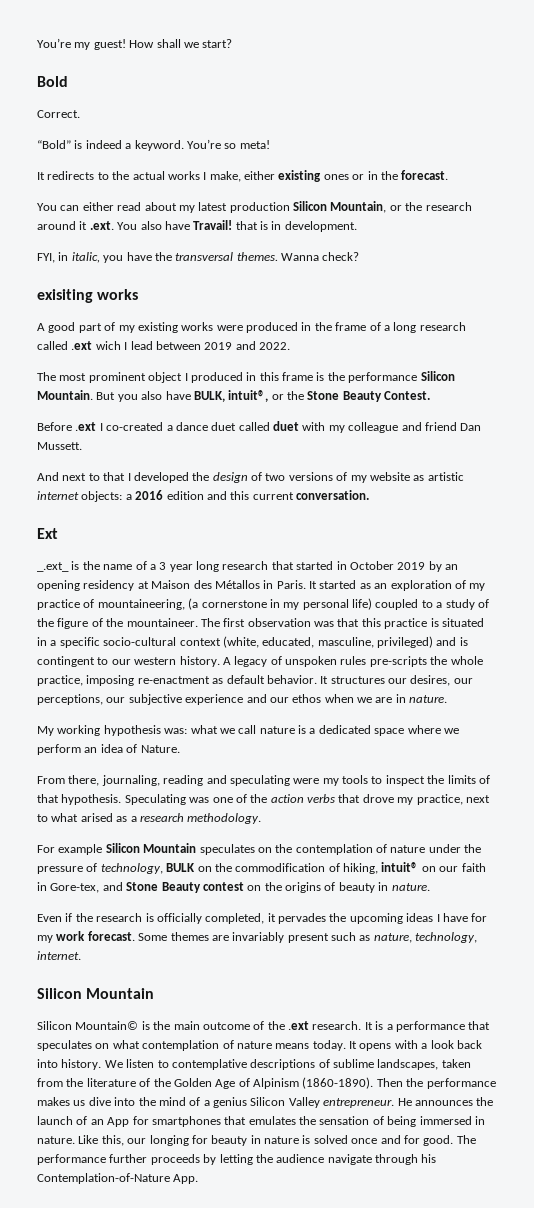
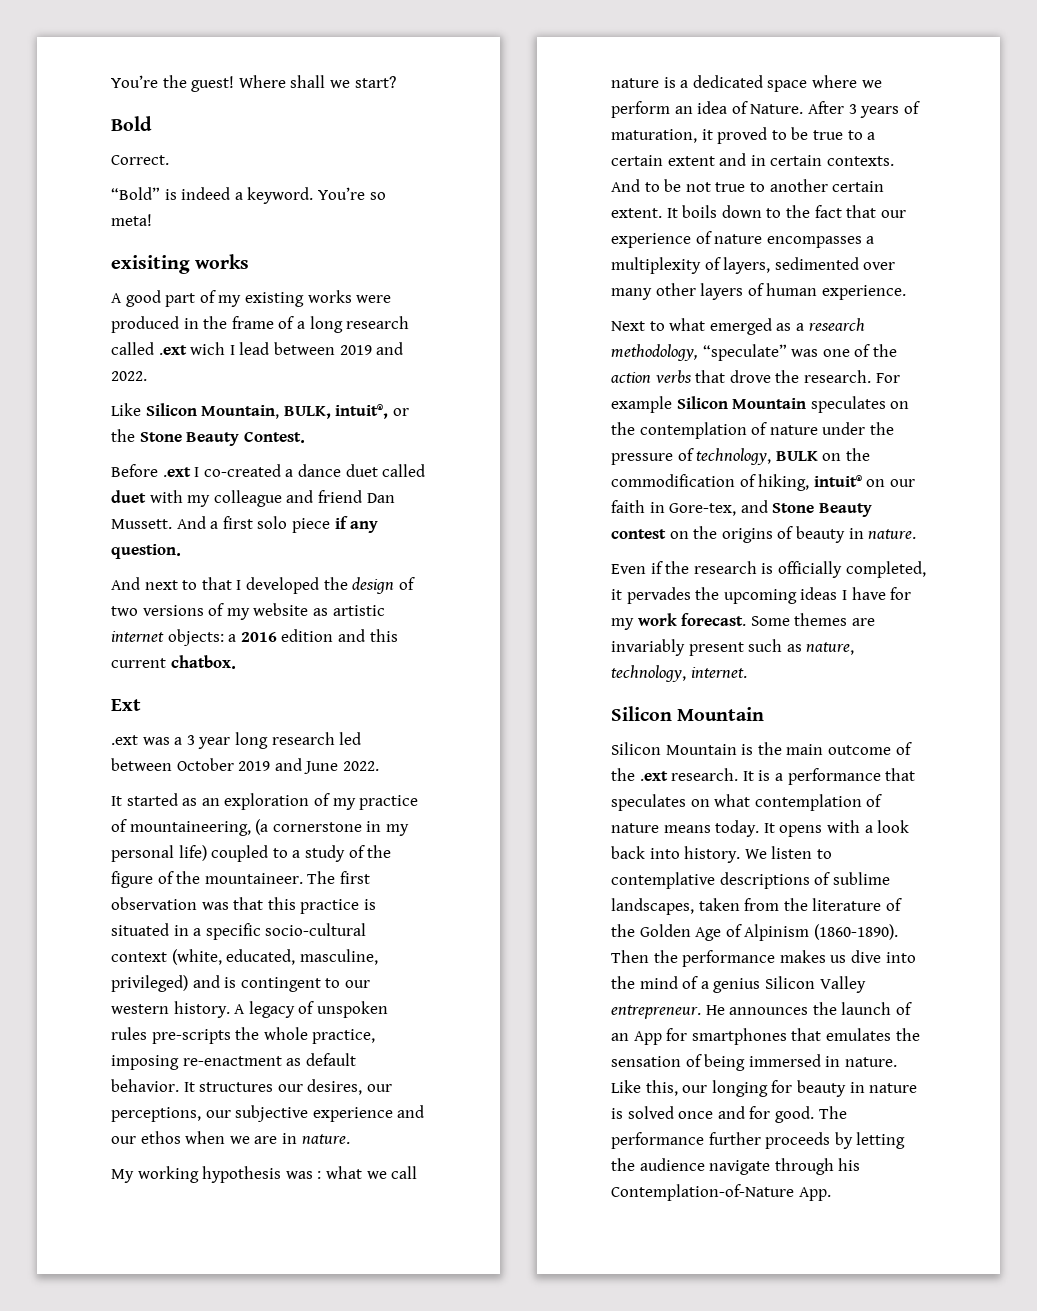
- You’re my guest! How shall we start?
+ You’re the guest! Where shall we start?
- It redirects to the actual works I make, either existing ones or in the forecast.
- You can either read about my latest production Silicon Mountain, or the research around it .ext. You also have Travail! that is in development.
- FYI, in italic, you have the transversal themes. Wanna check?
- The most prominent object I produced in this frame is the performance Silicon Mountain. But you also have BULK, intuit®, or the Stone Beauty Contest.
+ Like Silicon Mountain, BULK, intuit®, or the Stone Beauty Contest.
+ And a first solo piece if any question.
- And next to that I developed the design of two versions of my website as artistic internet objects: a 2016 edition and this current conversation.
+ And next to that I developed the design of two versions of my website as artistic internet objects: a 2016 edition and this current chatbox.
- _.ext_ is the name of a 3 year long research that started in October 2019 by an opening residency at Maison des Métallos in Paris. It started as an exploration of my practice of mountaineering, (a cornerstone in my personal life) coupled to a study of the figure of the mountaineer.
+ .ext was a 3 year long research led between October 2019 and June 2022.
+ It started as an exploration of my practice of mountaineering, (a cornerstone in my personal life) coupled to a study of the figure of the mountaineer.
- My working hypothesis was:
+ My working hypothesis was :
- what we call nature is a dedicated space where we perform an idea of Nature.
- From there, journaling, reading and speculating were my tools to inspect the limits of that hypothesis. Speculating was one of the action verbs that drove my practice, next to what arised as a research methodology.
- For example Silicon Mountain speculates on the contemplation of nature under the pressure of technology, BULK on the commodification of hiking, intuit® on our faith in Gore-tex, and Stone Beauty contest on the origins of beauty in nature.
+ what we call nature is a dedicated space where we perform an idea of Nature. After 3 years of maturation, it proved to be true to a certain extent and in certain contexts. And to be not true to another certain extent. It boils down to the fact that our experience of nature encompasses a multiplexity of layers, sedimented over many other layers of human experience.
+ Next to what emerged as a research methodology, “speculate” was one of the action verbs that drove the research. For example Silicon Mountain speculates on the contemplation of nature under the pressure of technology, BULK on the commodification of hiking, intuit® on our faith in Gore-tex, and Stone Beauty contest on the origins of beauty in nature.
- Silicon Mountain© is the main outcome of the .ext research.
+ Silicon Mountain is the main outcome of the .ext research.

